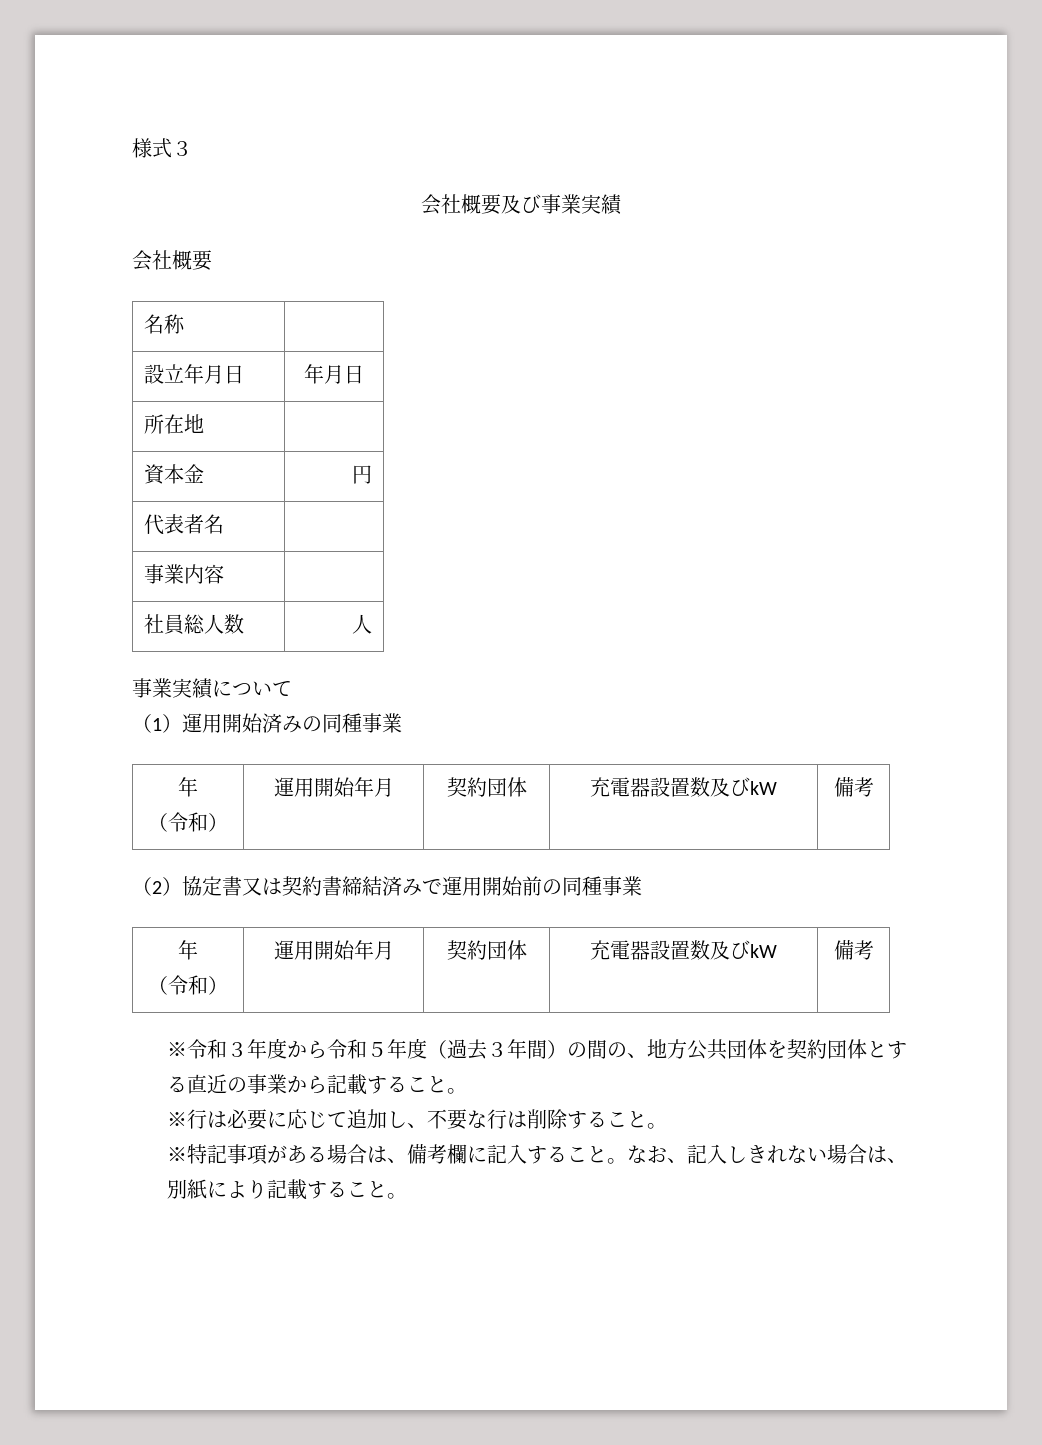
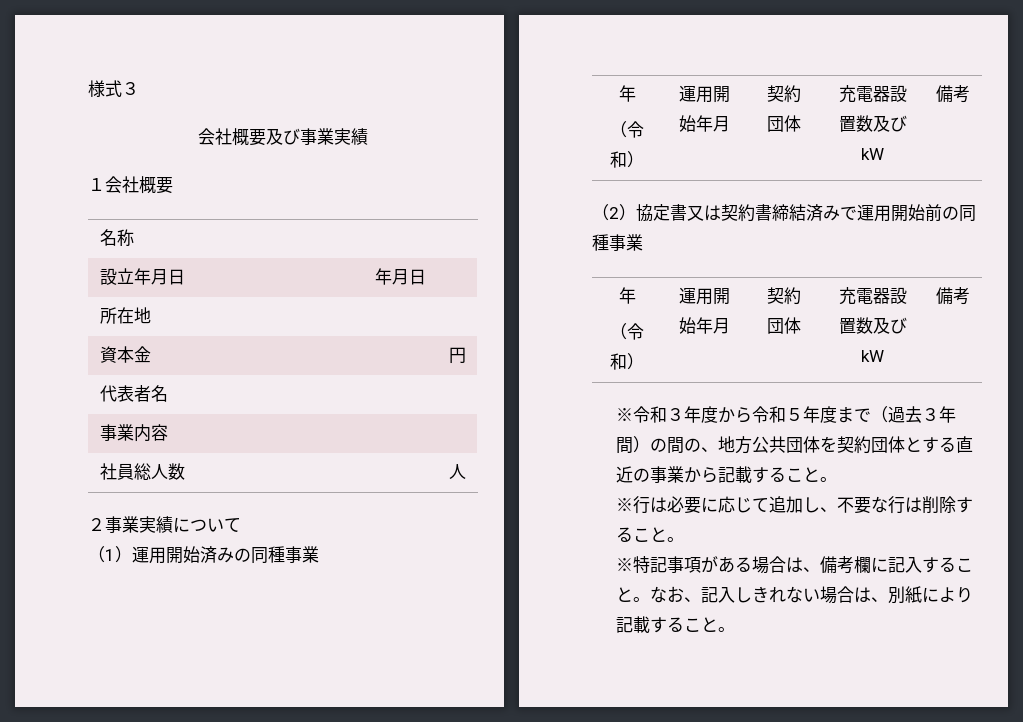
  会社概要及び事業実績
- 会社概要
+ １会社概要
- 事業実績について
+ ２事業実績について
- ※令和３年度から令和５年度（過去３年間）の間の、地方公共団体を契約団体とする直近の事業から記載すること。
+ ※令和３年度から令和５年度まで（過去３年間）の間の、地方公共団体を契約団体とする直近の事業から記載すること。

